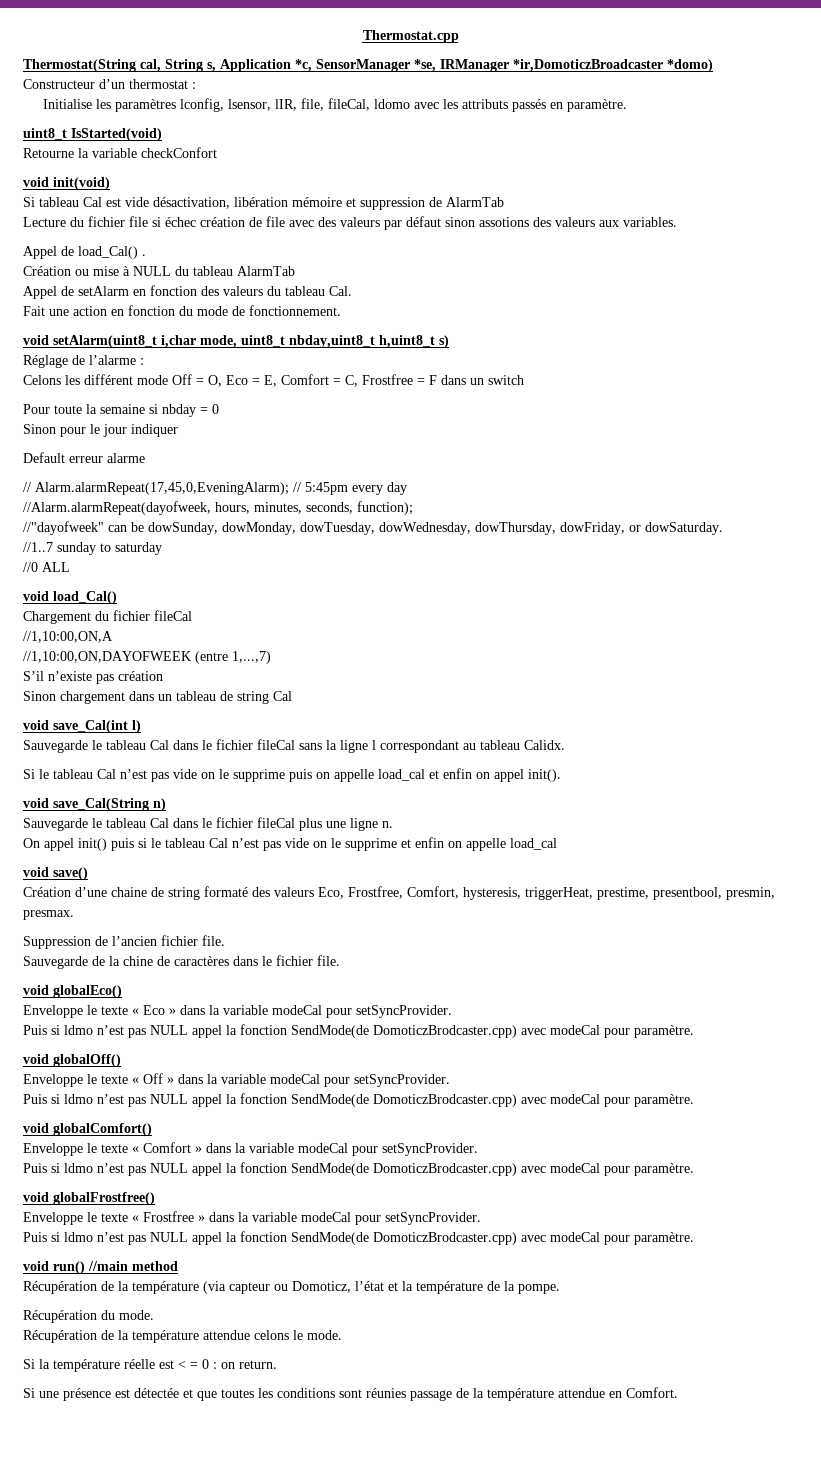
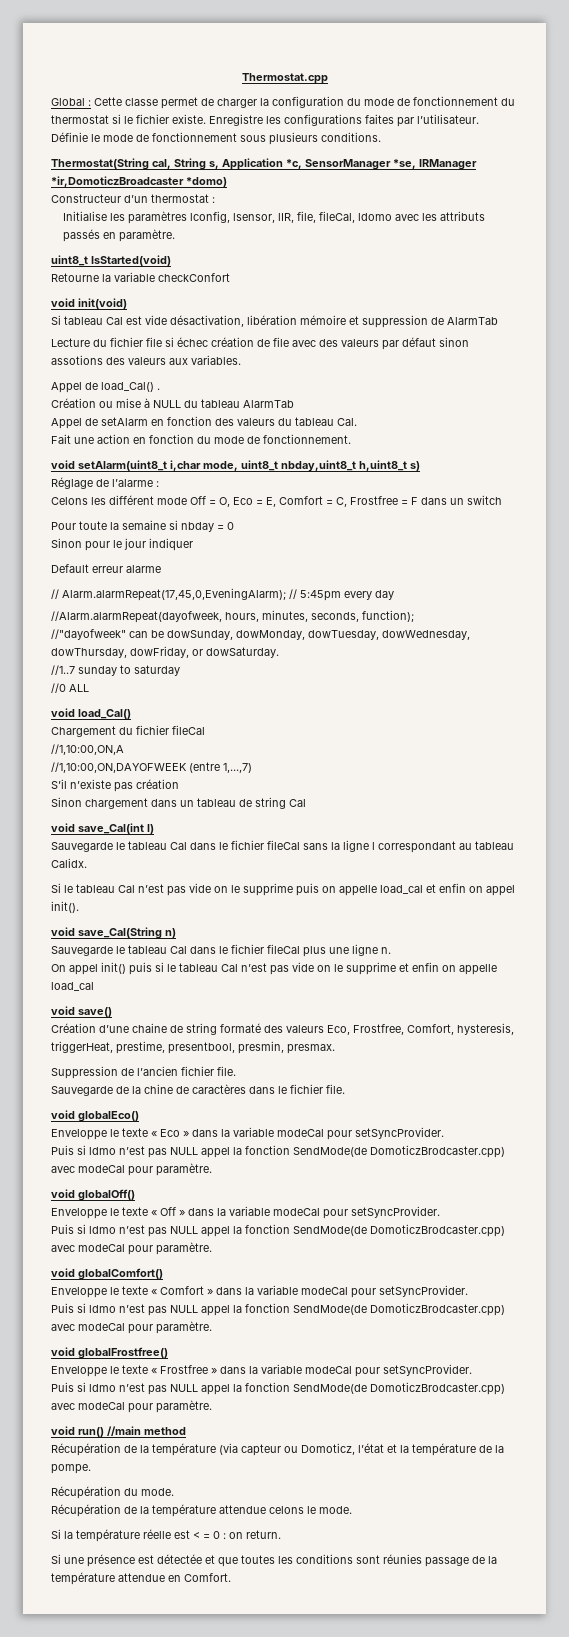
+ Global : Cette classe permet de charger la configuration du mode de fonctionnement du thermostat si le fichier existe. Enregistre les configurations faites par l’utilisateur. Définie le mode de fonctionnement sous plusieurs conditions.

